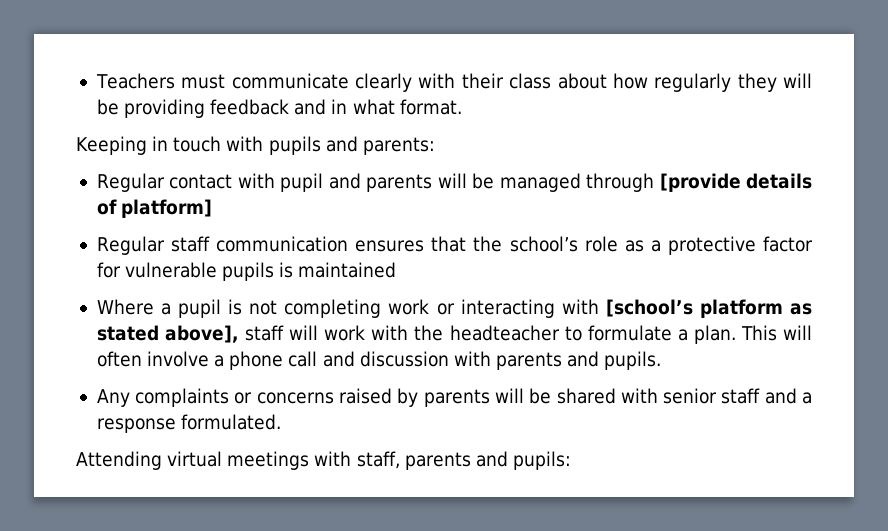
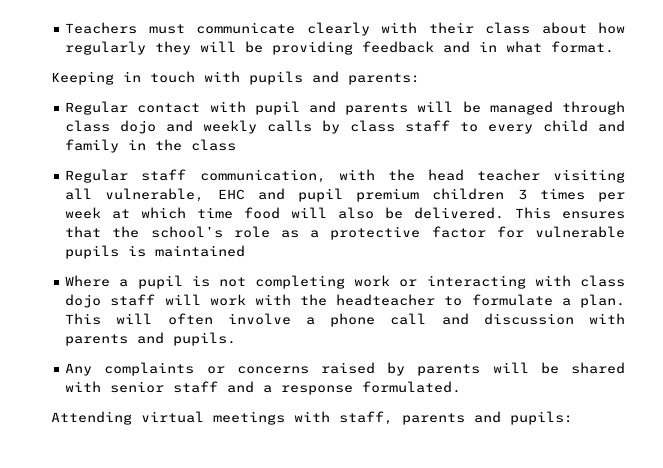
- Regular contact with pupil and parents will be managed through [provide details of platform]
- Regular staff communication ensures that the school’s role as a protective factor for vulnerable pupils is maintained
+ Regular contact with pupil and parents will be managed through class dojo and weekly calls by class staff to every child and family in the class
+ Regular staff communication, with the head teacher visiting all vulnerable, EHC and pupil premium children 3 times per week at which time food will also be delivered. This ensures that the school’s role as a protective factor for vulnerable pupils is maintained
- Where a pupil is not completing work or interacting with [school’s platform as stated above], staff will work with the headteacher to formulate a plan.
+ Where a pupil is not completing work or interacting with class dojo staff will work with the headteacher to formulate a plan.

